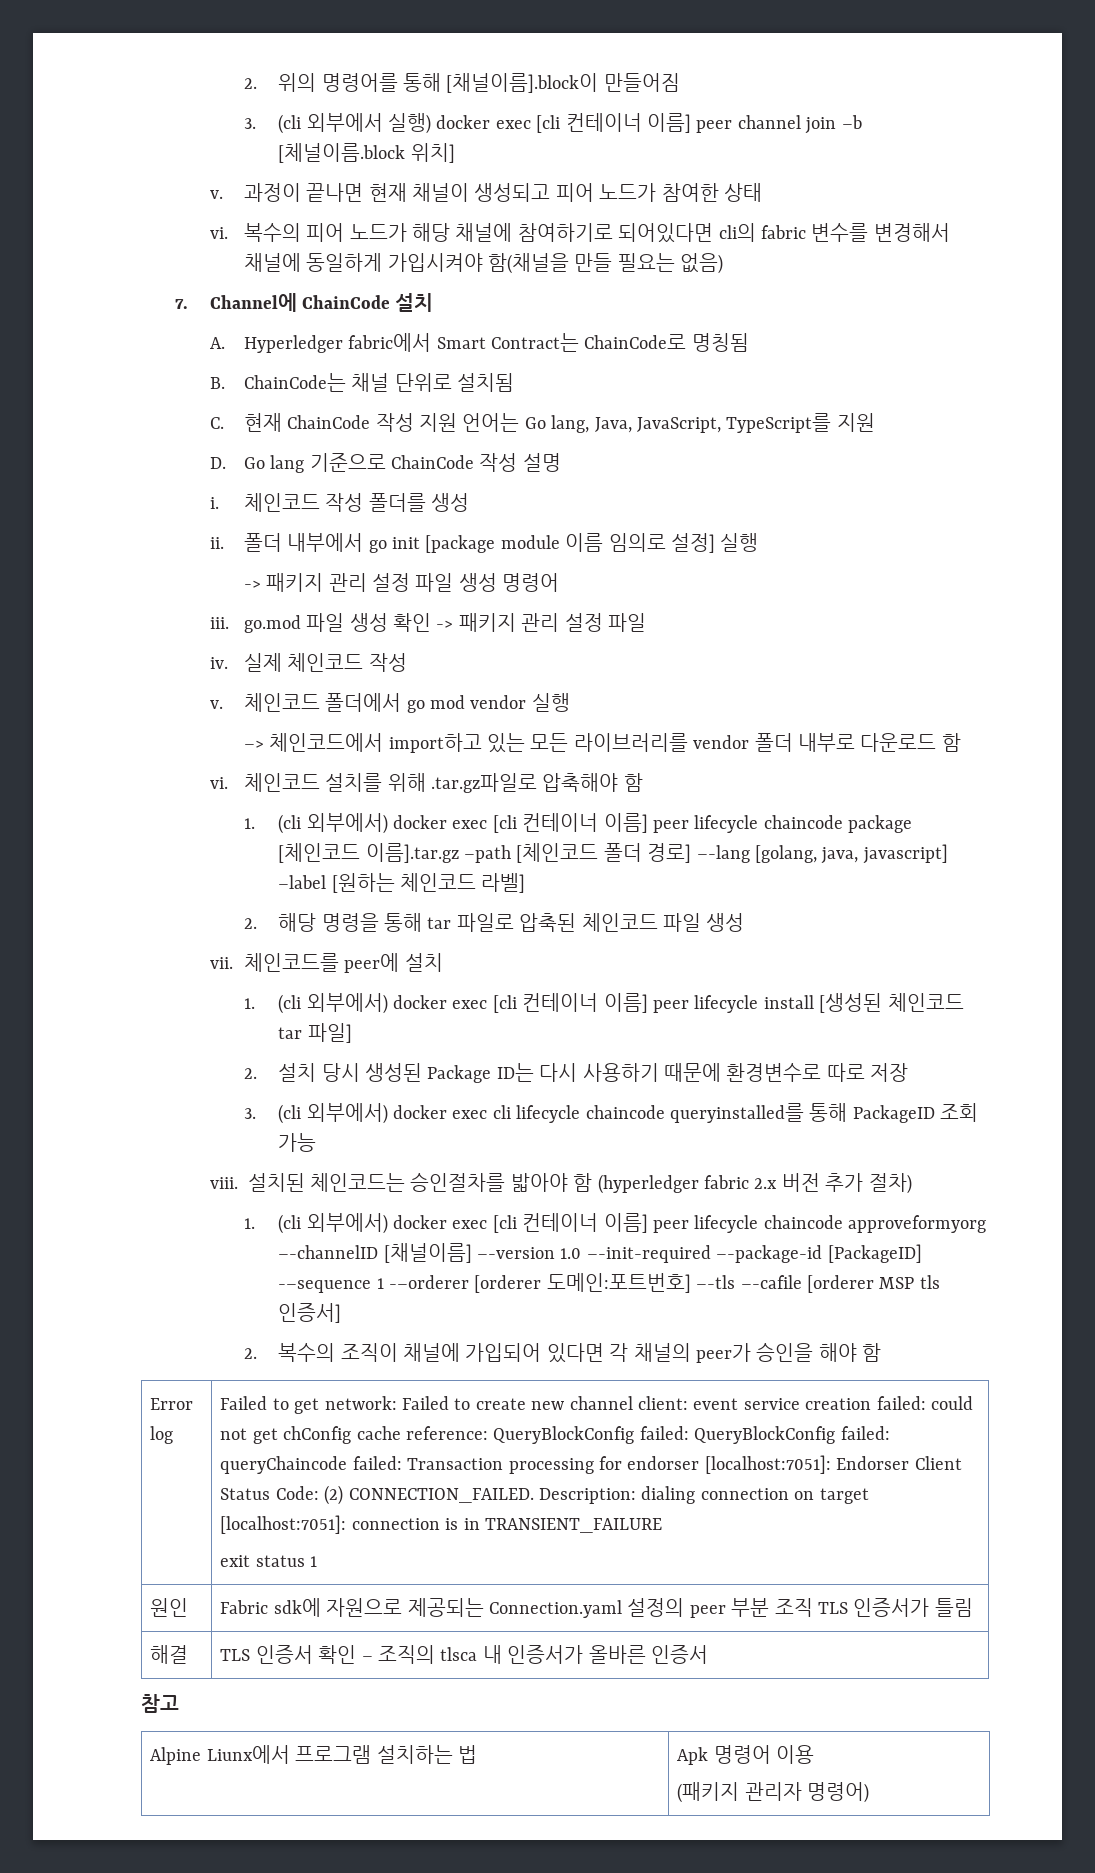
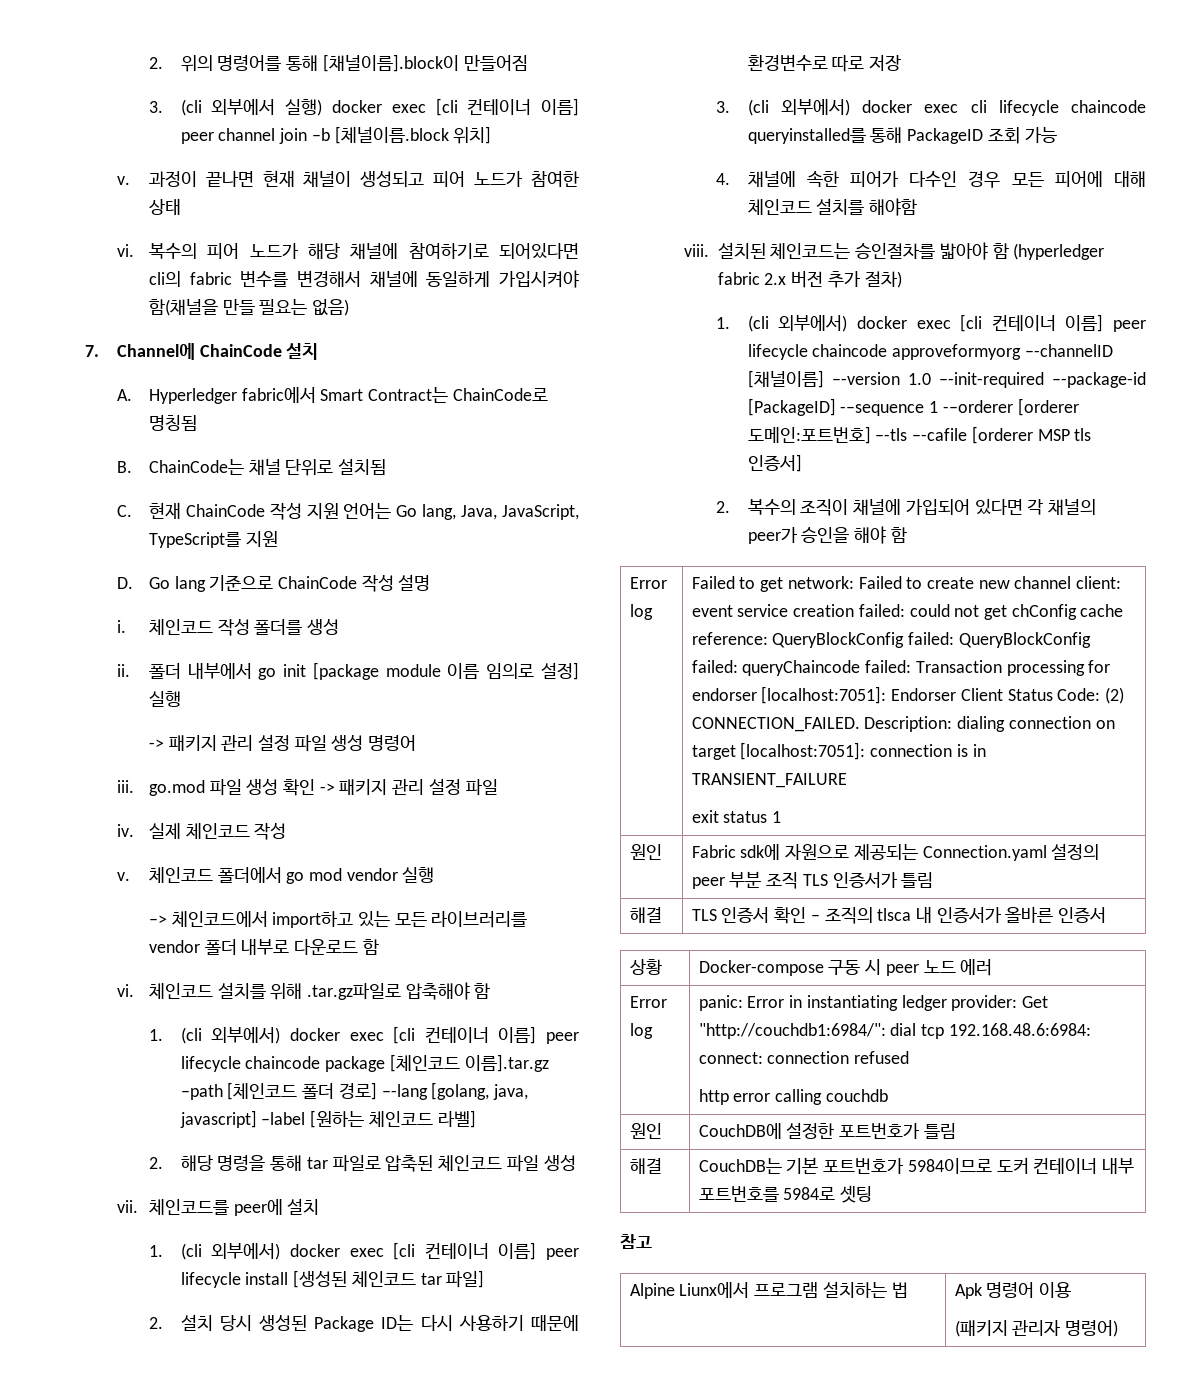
+ 4. 채널에 속한 피어가 다수인 경우 모든 피어에 대해 체인코드 설치를 해야함
+ 상황 | Docker-compose 구동 시 peer 노드 에러
+ Error log | panic: Error in instantiating ledger provider: Get "http://couchdb1:6984/": dial tcp 192.168.48.6:6984: connect: connection refused
+ http error calling couchdb
+ 원인 | CouchDB에 설정한 포트번호가 틀림
+ 해결 | CouchDB는 기본 포트번호가 5984이므로 도커 컨테이너 내부 포트번호를 5984로 셋팅

